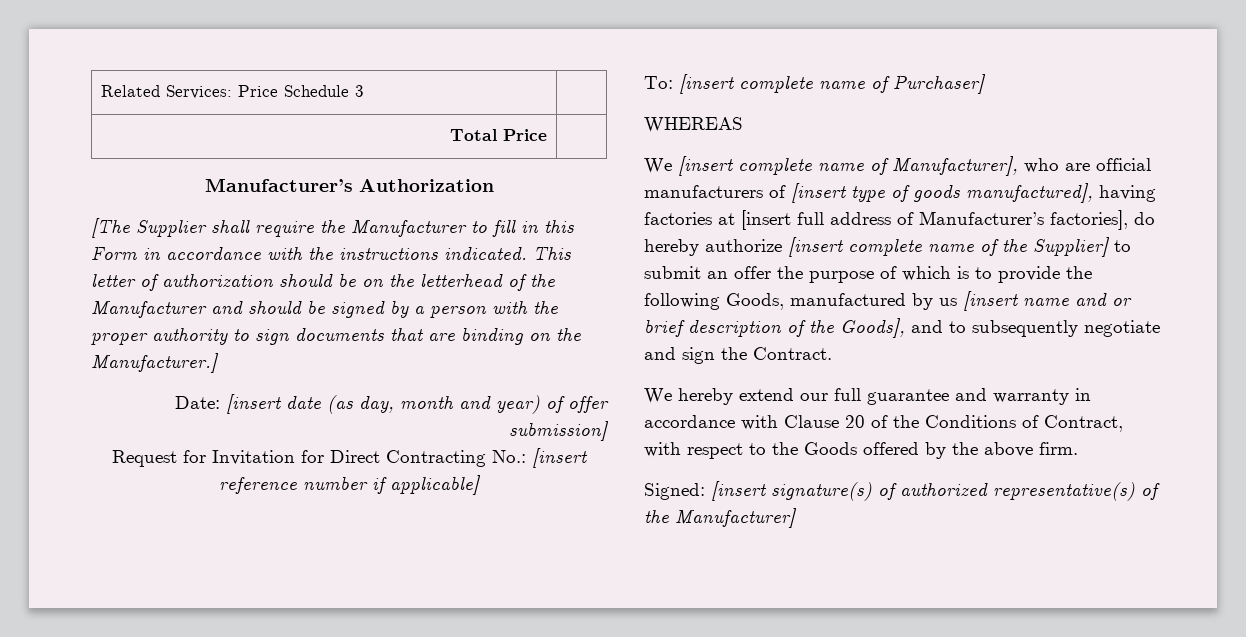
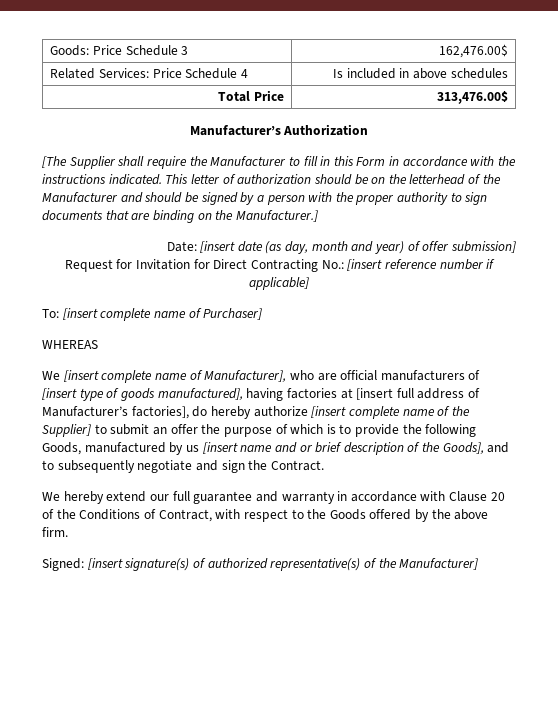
- Related Services: Price Schedule 3 |
+ Goods: Price Schedule 3 | 162,476.00$
+ Related Services: Price Schedule 4 | Is included in above schedules
- Total Price |
+ Total Price | 313,476.00$

